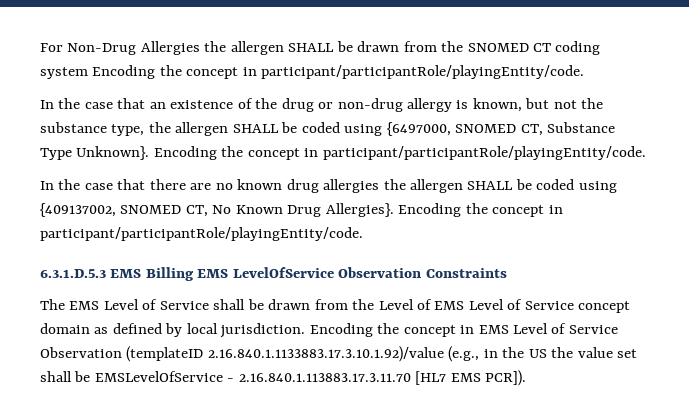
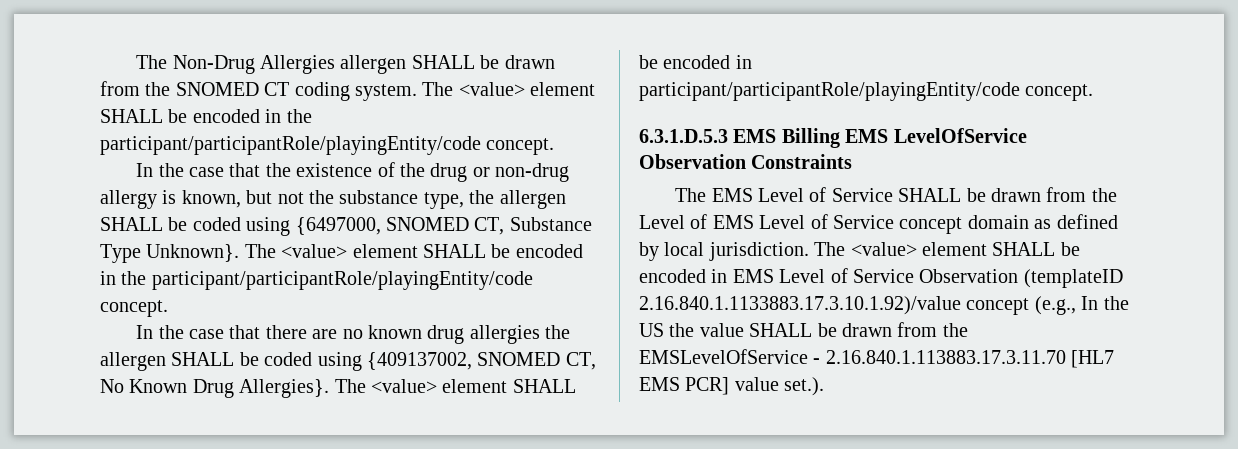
- For Non-Drug Allergies the allergen SHALL be drawn from the SNOMED CT coding system Encoding the concept in participant/participantRole/playingEntity/code.
- In the case that an existence of the drug or non-drug allergy is known, but not the substance type, the allergen SHALL be coded using {6497000, SNOMED CT, Substance Type Unknown}. Encoding the concept in participant/participantRole/playingEntity/code.
+ The Non-Drug Allergies allergen SHALL be drawn from the SNOMED CT coding system. The <value> element SHALL be encoded in the participant/participantRole/playingEntity/code concept.
+ In the case that the existence of the drug or non-drug allergy is known, but not the substance type, the allergen SHALL be coded using {6497000, SNOMED CT, Substance Type Unknown}. The <value> element SHALL be encoded in the participant/participantRole/playingEntity/code concept.
- In the case that there are no known drug allergies the allergen SHALL be coded using {409137002, SNOMED CT, No Known Drug Allergies}. Encoding the concept in participant/participantRole/playingEntity/code.
+ In the case that there are no known drug allergies the allergen SHALL be coded using {409137002, SNOMED CT, No Known Drug Allergies}. The <value> element SHALL be encoded in participant/participantRole/playingEntity/code concept.
- The EMS Level of Service shall be drawn from the Level of EMS Level of Service concept domain as defined by local jurisdiction.
+ The EMS Level of Service SHALL be drawn from the Level of EMS Level of Service concept domain as defined by local jurisdiction.
- Encoding the concept in EMS Level of Service Observation (templateID 2.16.840.1.1133883.17.3.10.1.92)/value (e.g., in the US the value set shall be EMSLevelOfService - 2.16.840.1.113883.17.3.11.70 [HL7 EMS PCR]).
+ The <value> element SHALL be encoded in EMS Level of Service Observation (templateID 2.16.840.1.1133883.17.3.10.1.92)/value concept (e.g., In the US the value SHALL be drawn from the EMSLevelOfService - 2.16.840.1.113883.17.3.11.70 [HL7 EMS PCR] value set.).

